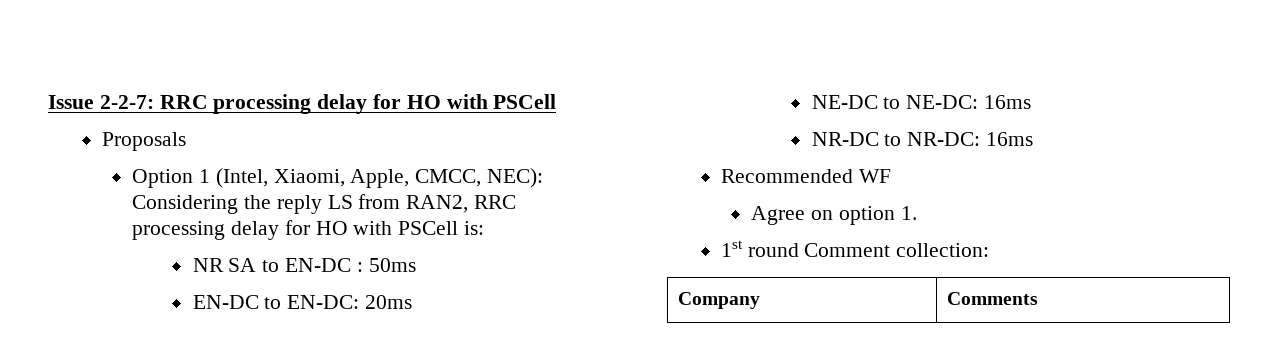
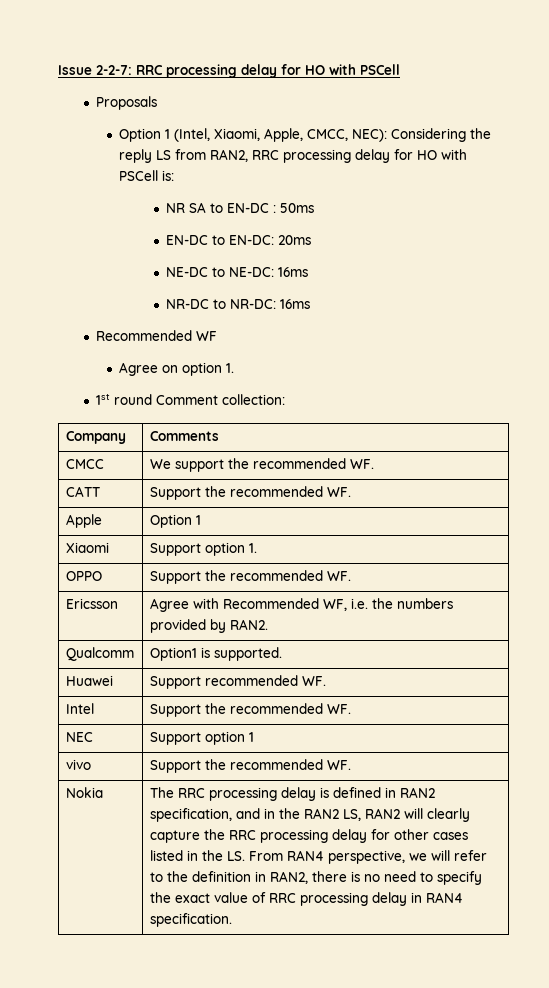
+ CMCC | We support the recommended WF.
+ CATT | Support the recommended WF.
+ Apple | Option 1
+ Xiaomi | Support option 1.
+ OPPO | Support the recommended WF.
+ Ericsson | Agree with Recommended WF, i.e. the numbers provided by RAN2.
+ Qualcomm | Option1 is supported.
+ Huawei | Support recommended WF.
+ Intel | Support the recommended WF.
+ NEC | Support option 1
+ vivo | Support the recommended WF.
+ Nokia | The RRC processing delay is defined in RAN2 specification, and in the RAN2 LS, RAN2 will clearly capture the RRC processing delay for other cases listed in the LS. From RAN4 perspective, we will refer to the definition in RAN2, there is no need to specify the exact value of RRC processing delay in RAN4 specification.

